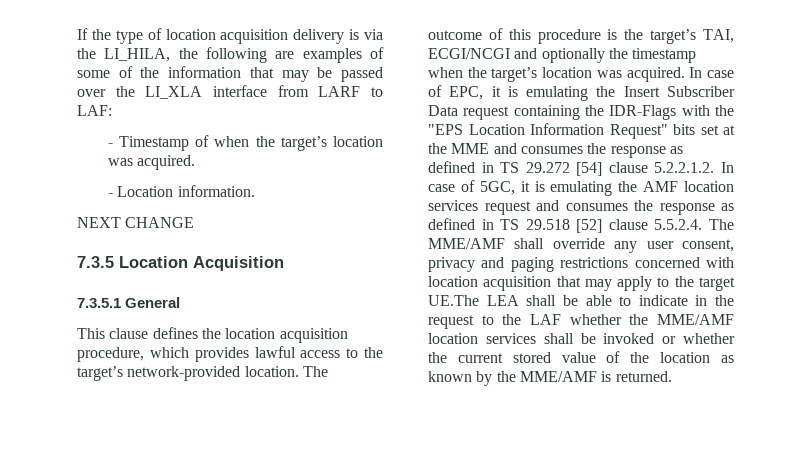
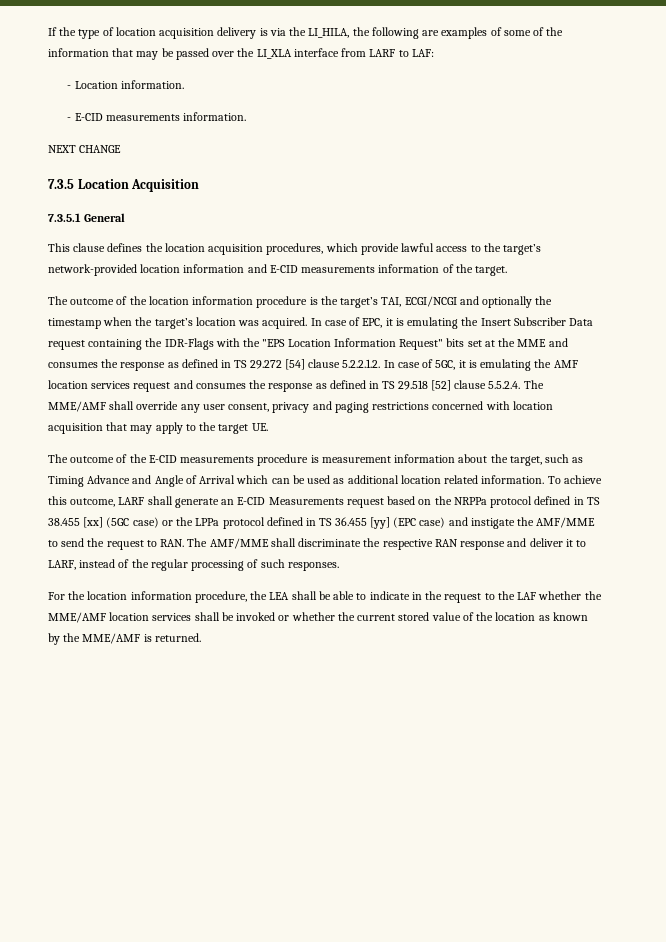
- - Timestamp of when the target’s location was acquired.
  - Location information.
+ - E-CID measurements information.
- This clause defines the location acquisition procedure, which provides lawful access to the target’s network-provided location. The outcome of this procedure is the target’s TAI, ECGI/NCGI and optionally the timestamp when the target’s location was acquired.
+ This clause defines the location acquisition procedures, which provide lawful access to the target’s network-provided location information and E-CID measurements information of the target.
+ The outcome of the location information procedure is the target’s TAI, ECGI/NCGI and optionally the timestamp when the target’s location was acquired.
- In case of EPC, it is emulating the Insert Subscriber Data request containing the IDR-Flags with the "EPS Location Information Request" bits set at the MME and consumes the response as defined in TS 29.272 [54] clause 5.2.2.1.2. In case of 5GC, it is emulating the AMF location services request and consumes the response as defined in TS 29.518 [52] clause 5.5.2.4. The MME/AMF shall override any user consent, privacy and paging restrictions concerned with location acquisition that may apply to the target UE.The LEA shall be able to indicate in the request to the LAF whether the MME/AMF location services shall be invoked or whether the current stored value of the location as known by the MME/AMF is returned.
+ In case of EPC, it is emulating the Insert Subscriber Data request containing the IDR-Flags with the "EPS Location Information Request" bits set at the MME and consumes the response as defined in TS 29.272 [54] clause 5.2.2.1.2. In case of 5GC, it is emulating the AMF location services request and consumes the response as defined in TS 29.518 [52] clause 5.5.2.4. The MME/AMF shall override any user consent, privacy and paging restrictions concerned with location acquisition that may apply to the target UE.
+ The outcome of the E-CID measurements procedure is measurement information about the target, such as Timing Advance and Angle of Arrival which can be used as additional location related information. To achieve this outcome, LARF shall generate an E-CID Measurements request based on the NRPPa protocol defined in TS 38.455 [xx] (5GC case) or the LPPa protocol defined in TS 36.455 [yy] (EPC case) and instigate the AMF/MME to send the request to RAN. The AMF/MME shall discriminate the respective RAN response and deliver it to LARF, instead of the regular processing of such responses.
+ For the location information procedure, the LEA shall be able to indicate in the request to the LAF whether the MME/AMF location services shall be invoked or whether the current stored value of the location as known by the MME/AMF is returned.

